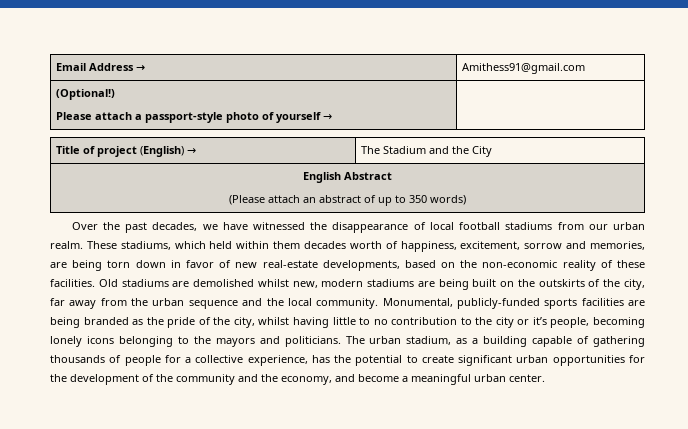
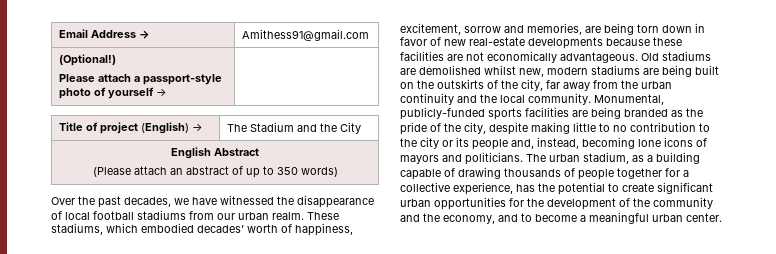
- These stadiums, which held within them decades worth of happiness, excitement, sorrow and memories, are being torn down in favor of new real-estate developments, based on the non-economic reality of these facilities.
+ These stadiums, which embodied decades’ worth of happiness, excitement, sorrow and memories, are being torn down in favor of new real-estate developments because these facilities are not economically advantageous.
- Old stadiums are demolished whilst new, modern stadiums are being built on the outskirts of the city, far away from the urban sequence and the local community.
+ Old stadiums are demolished whilst new, modern stadiums are being built on the outskirts of the city, far away from the urban continuity and the local community.
- Monumental, publicly-funded sports facilities are being branded as the pride of the city, whilst having little to no contribution to the city or it’s people, becoming lonely icons belonging to the mayors and politicians.
+ Monumental, publicly-funded sports facilities are being branded as the pride of the city, despite making little to no contribution to the city or its people and, instead, becoming lone icons of mayors and politicians.
- The urban stadium, as a building capable of gathering thousands of people for a collective experience, has the potential to create significant urban opportunities for the development of the community and the economy, and become a meaningful urban center.
+ The urban stadium, as a building capable of drawing thousands of people together for a collective experience, has the potential to create significant urban opportunities for the development of the community and the economy, and to become a meaningful urban center.

